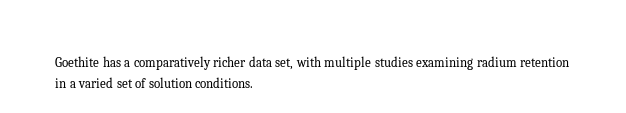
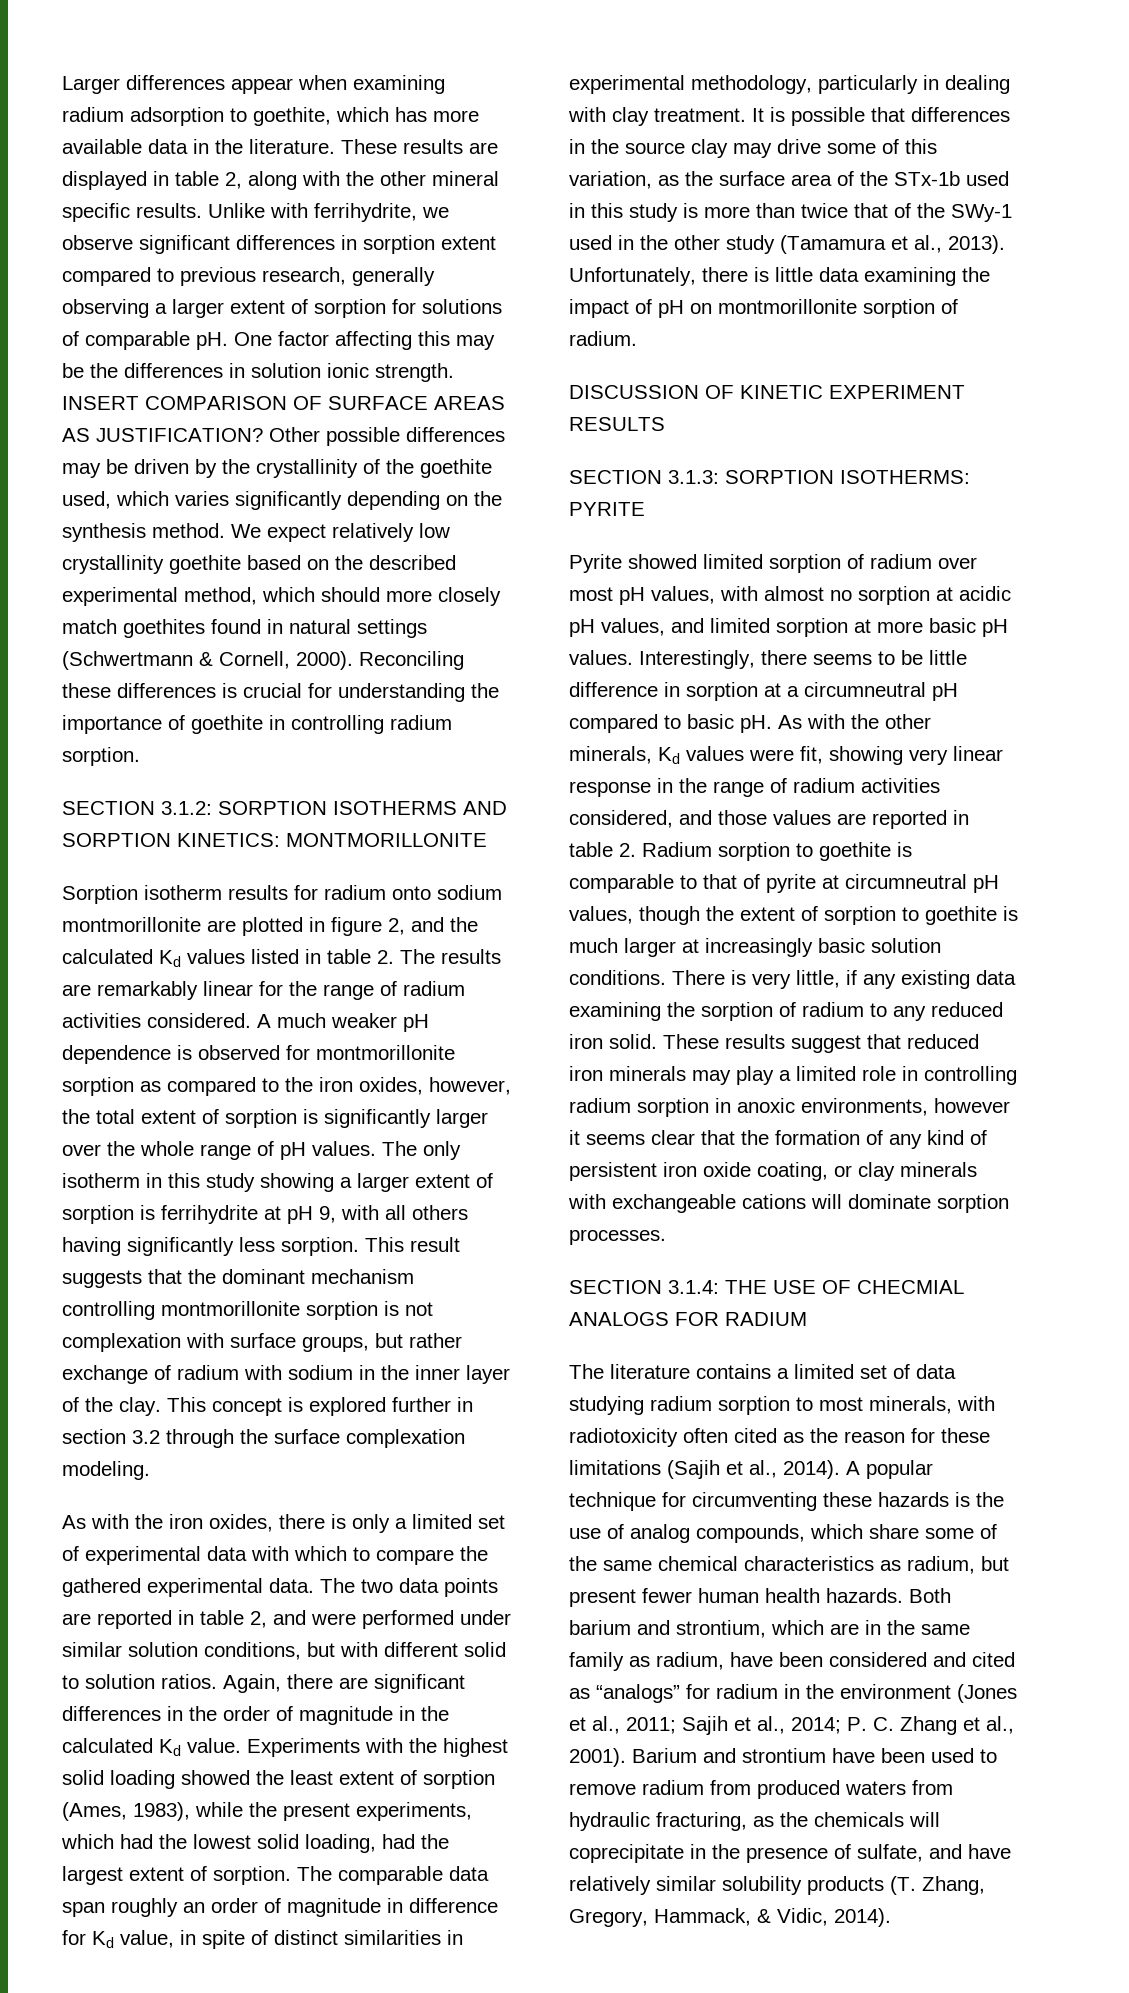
- Goethite has a comparatively richer data set, with multiple studies examining radium retention in a varied set of solution conditions.
+ Larger differences appear when examining radium adsorption to goethite, which has more available data in the literature. These results are displayed in table 2, along with the other mineral specific results. Unlike with ferrihydrite, we observe significant differences in sorption extent compared to previous research, generally observing a larger extent of sorption for solutions of comparable pH. One factor affecting this may be the differences in solution ionic strength. INSERT COMPARISON OF SURFACE AREAS AS JUSTIFICATION? Other possible differences may be driven by the crystallinity of the goethite used, which varies significantly depending on the synthesis method. We expect relatively low crystallinity goethite based on the described experimental method, which should more closely match goethites found in natural settings (Schwertmann & Cornell, 2000). Reconciling these differences is crucial for understanding the importance of goethite in controlling radium sorption.
+ SECTION 3.1.2: SORPTION ISOTHERMS AND SORPTION KINETICS: MONTMORILLONITE
+ Sorption isotherm results for radium onto sodium montmorillonite are plotted in figure 2, and the calculated Kd values listed in table 2. The results are remarkably linear for the range of radium activities considered. A much weaker pH dependence is observed for montmorillonite sorption as compared to the iron oxides, however, the total extent of sorption is significantly larger over the whole range of pH values. The only isotherm in this study showing a larger extent of sorption is ferrihydrite at pH 9, with all others having significantly less sorption. This result suggests that the dominant mechanism controlling montmorillonite sorption is not complexation with surface groups, but rather exchange of radium with sodium in the inner layer of the clay. This concept is explored further in section 3.2 through the surface complexation modeling.
+ As with the iron oxides, there is only a limited set of experimental data with which to compare the gathered experimental data. The two data points are reported in table 2, and were performed under similar solution conditions, but with different solid to solution ratios. Again, there are significant differences in the order of magnitude in the calculated Kd value. Experiments with the highest solid loading showed the least extent of sorption (Ames, 1983), while the present experiments, which had the lowest solid loading, had the largest extent of sorption. The comparable data span roughly an order of magnitude in difference for Kd value, in spite of distinct similarities in experimental methodology, particularly in dealing with clay treatment. It is possible that differences in the source clay may drive some of this variation, as the surface area of the STx-1b used in this study is more than twice that of the SWy-1 used in the other study (Tamamura et al., 2013). Unfortunately, there is little data examining the impact of pH on montmorillonite sorption of radium.
+ DISCUSSION OF KINETIC EXPERIMENT RESULTS
+ SECTION 3.1.3: SORPTION ISOTHERMS: PYRITE
+ Pyrite showed limited sorption of radium over most pH values, with almost no sorption at acidic pH values, and limited sorption at more basic pH values. Interestingly, there seems to be little difference in sorption at a circumneutral pH compared to basic pH. As with the other minerals, Kd values were fit, showing very linear response in the range of radium activities considered, and those values are reported in table 2. Radium sorption to goethite is comparable to that of pyrite at circumneutral pH values, though the extent of sorption to goethite is much larger at increasingly basic solution conditions. There is very little, if any existing data examining the sorption of radium to any reduced iron solid. These results suggest that reduced iron minerals may play a limited role in controlling radium sorption in anoxic environments, however it seems clear that the formation of any kind of persistent iron oxide coating, or clay minerals with exchangeable cations will dominate sorption processes.
+ SECTION 3.1.4: THE USE OF CHECMIAL ANALOGS FOR RADIUM
+ The literature contains a limited set of data studying radium sorption to most minerals, with radiotoxicity often cited as the reason for these limitations (Sajih et al., 2014). A popular technique for circumventing these hazards is the use of analog compounds, which share some of the same chemical characteristics as radium, but present fewer human health hazards. Both barium and strontium, which are in the same family as radium, have been considered and cited as “analogs” for radium in the environment (Jones et al., 2011; Sajih et al., 2014; P. C. Zhang et al., 2001). Barium and strontium have been used to remove radium from produced waters from hydraulic fracturing, as the chemicals will coprecipitate in the presence of sulfate, and have relatively similar solubility products (T. Zhang, Gregory, Hammack, & Vidic, 2014).

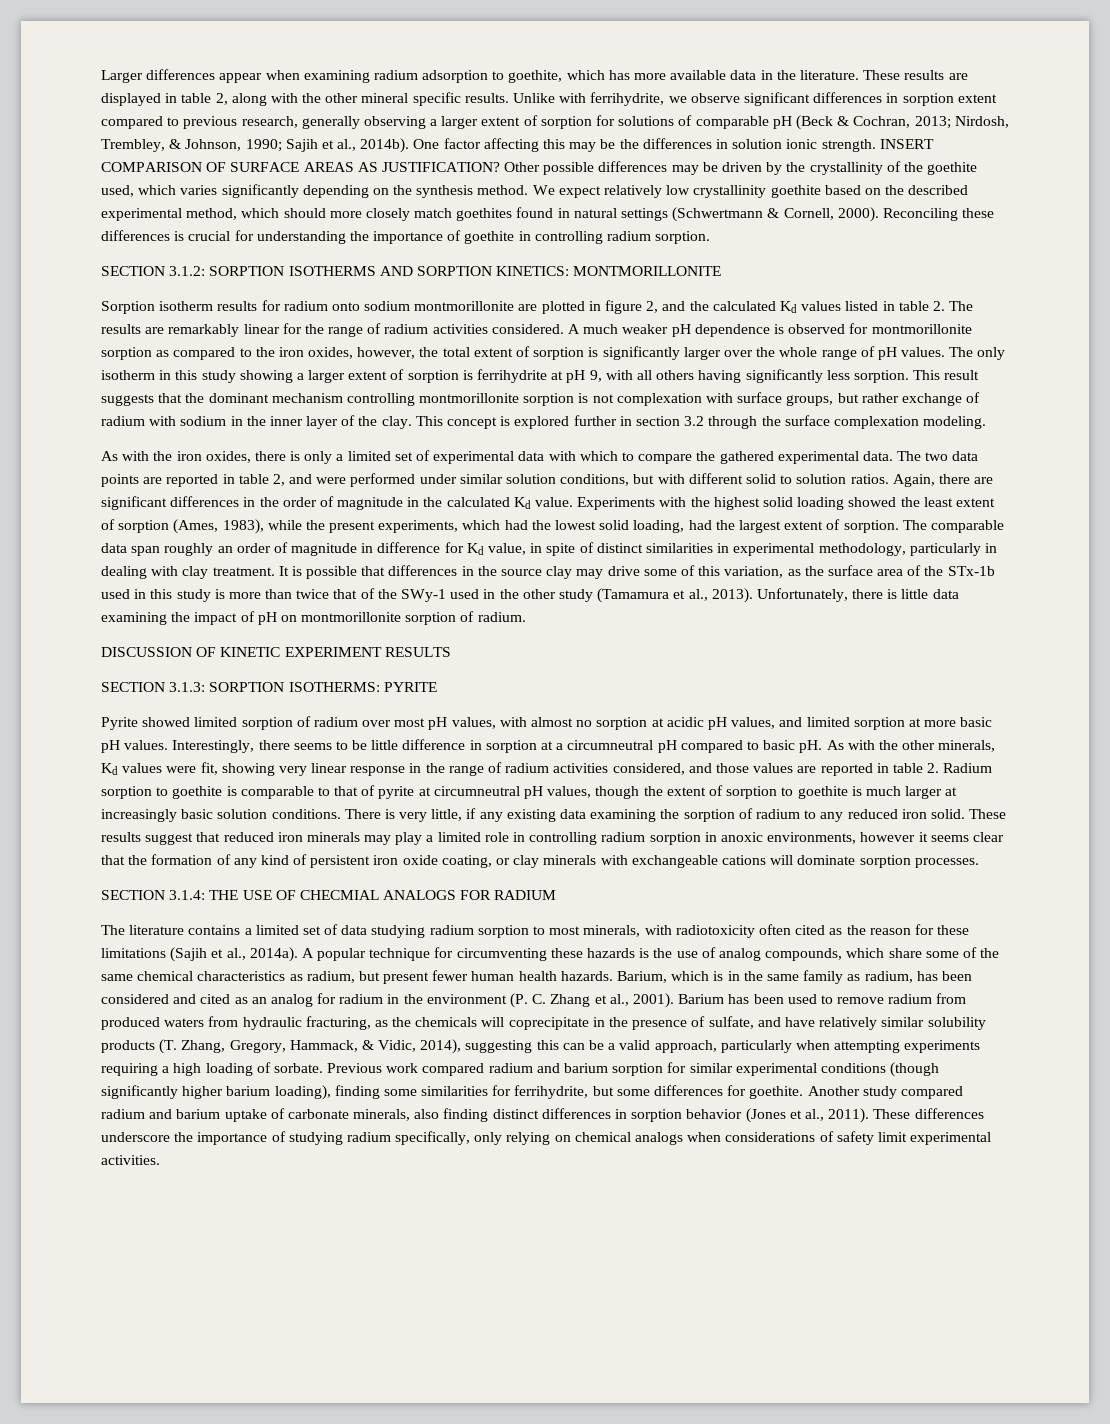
- Unlike with ferrihydrite, we observe significant differences in sorption extent compared to previous research, generally observing a larger extent of sorption for solutions of comparable pH.
+ Unlike with ferrihydrite, we observe significant differences in sorption extent compared to previous research, generally observing a larger extent of sorption for solutions of comparable pH (Beck & Cochran, 2013; Nirdosh, Trembley, & Johnson, 1990; Sajih et al., 2014b).
- The literature contains a limited set of data studying radium sorption to most minerals, with radiotoxicity often cited as the reason for these limitations (Sajih et al., 2014).
+ The literature contains a limited set of data studying radium sorption to most minerals, with radiotoxicity often cited as the reason for these limitations (Sajih et al., 2014a).
- Both barium and strontium, which are in the same family as radium, have been considered and cited as “analogs” for radium in the environment (Jones et al., 2011; Sajih et al., 2014; P. C. Zhang et al., 2001).
+ Barium, which is in the same family as radium, has been considered and cited as an analog for radium in the environment (P. C. Zhang et al., 2001).
- Barium and strontium have been used to remove radium from produced waters from hydraulic fracturing, as the chemicals will coprecipitate in the presence of sulfate, and have relatively similar solubility products (T. Zhang, Gregory, Hammack, & Vidic, 2014).
+ Barium has been used to remove radium from produced waters from hydraulic fracturing, as the chemicals will coprecipitate in the presence of sulfate, and have relatively similar solubility products (T. Zhang, Gregory, Hammack, & Vidic, 2014), suggesting this can be a valid approach, particularly when attempting experiments requiring a high loading of sorbate. Previous work compared radium and barium sorption for similar experimental conditions (though significantly higher barium loading), finding some similarities for ferrihydrite, but some differences for goethite. Another study compared radium and barium uptake of carbonate minerals, also finding distinct differences in sorption behavior (Jones et al., 2011). These differences underscore the importance of studying radium specifically, only relying on chemical analogs when considerations of safety limit experimental activities.

